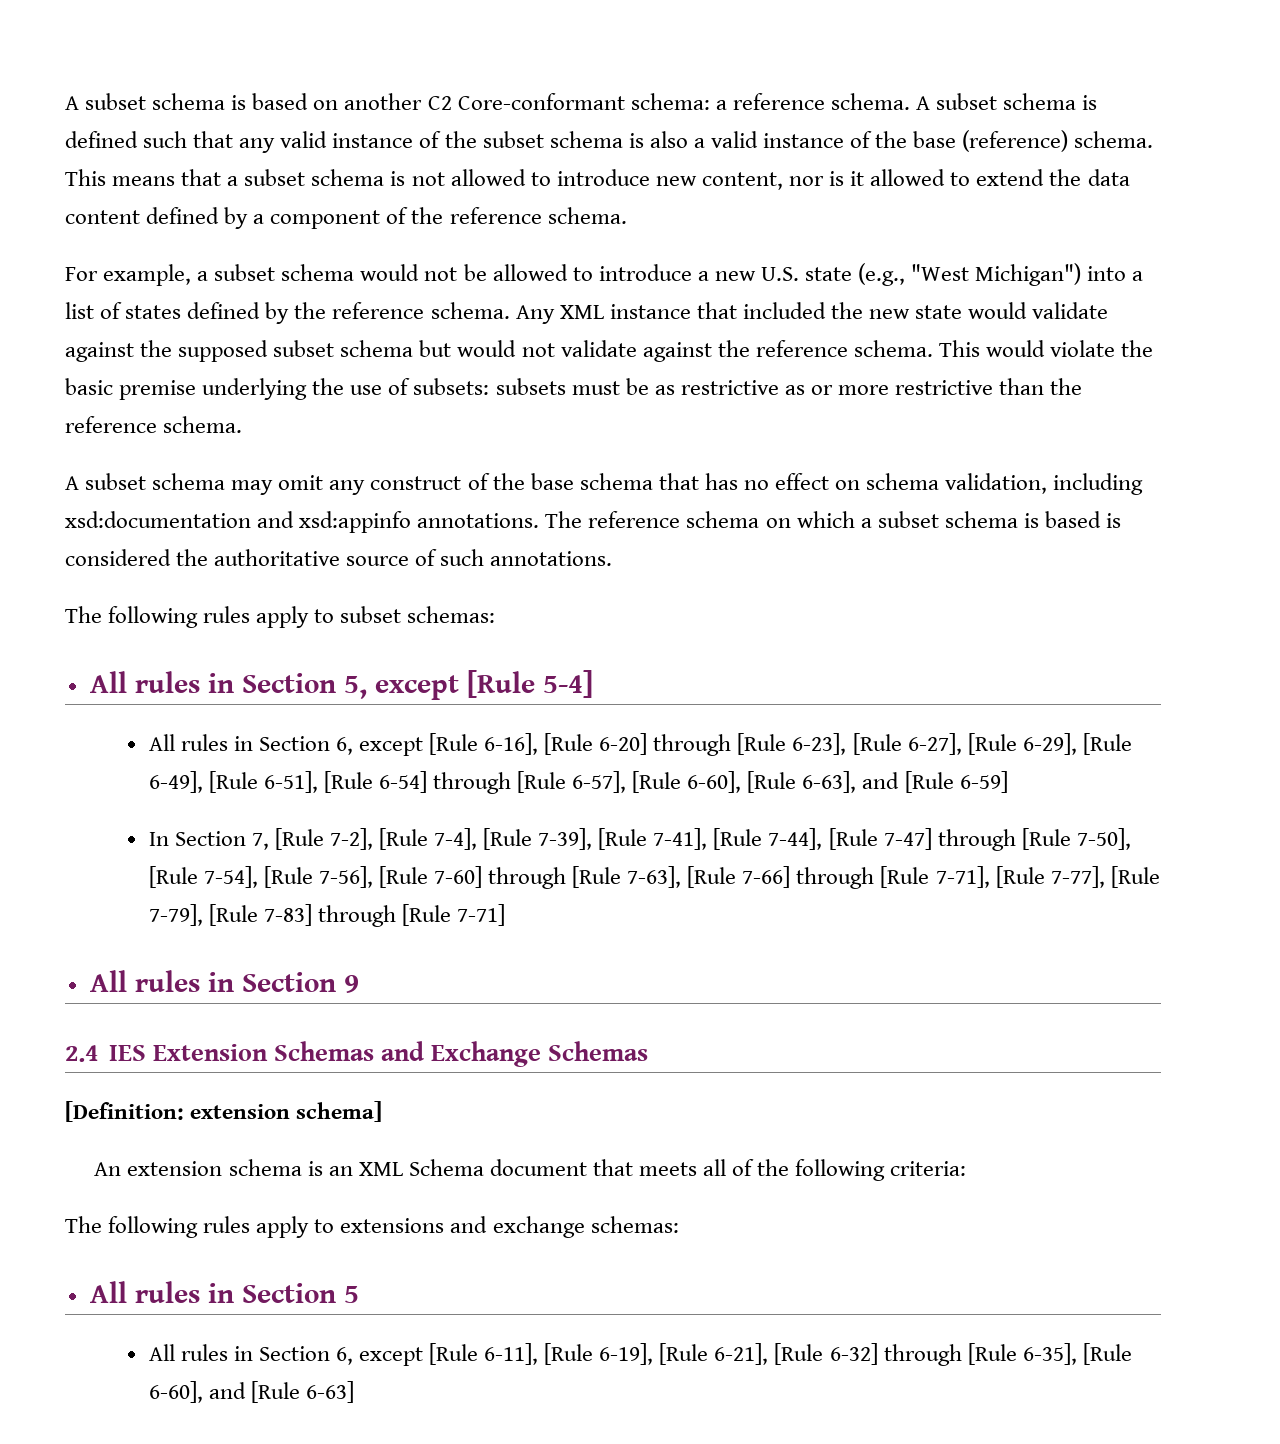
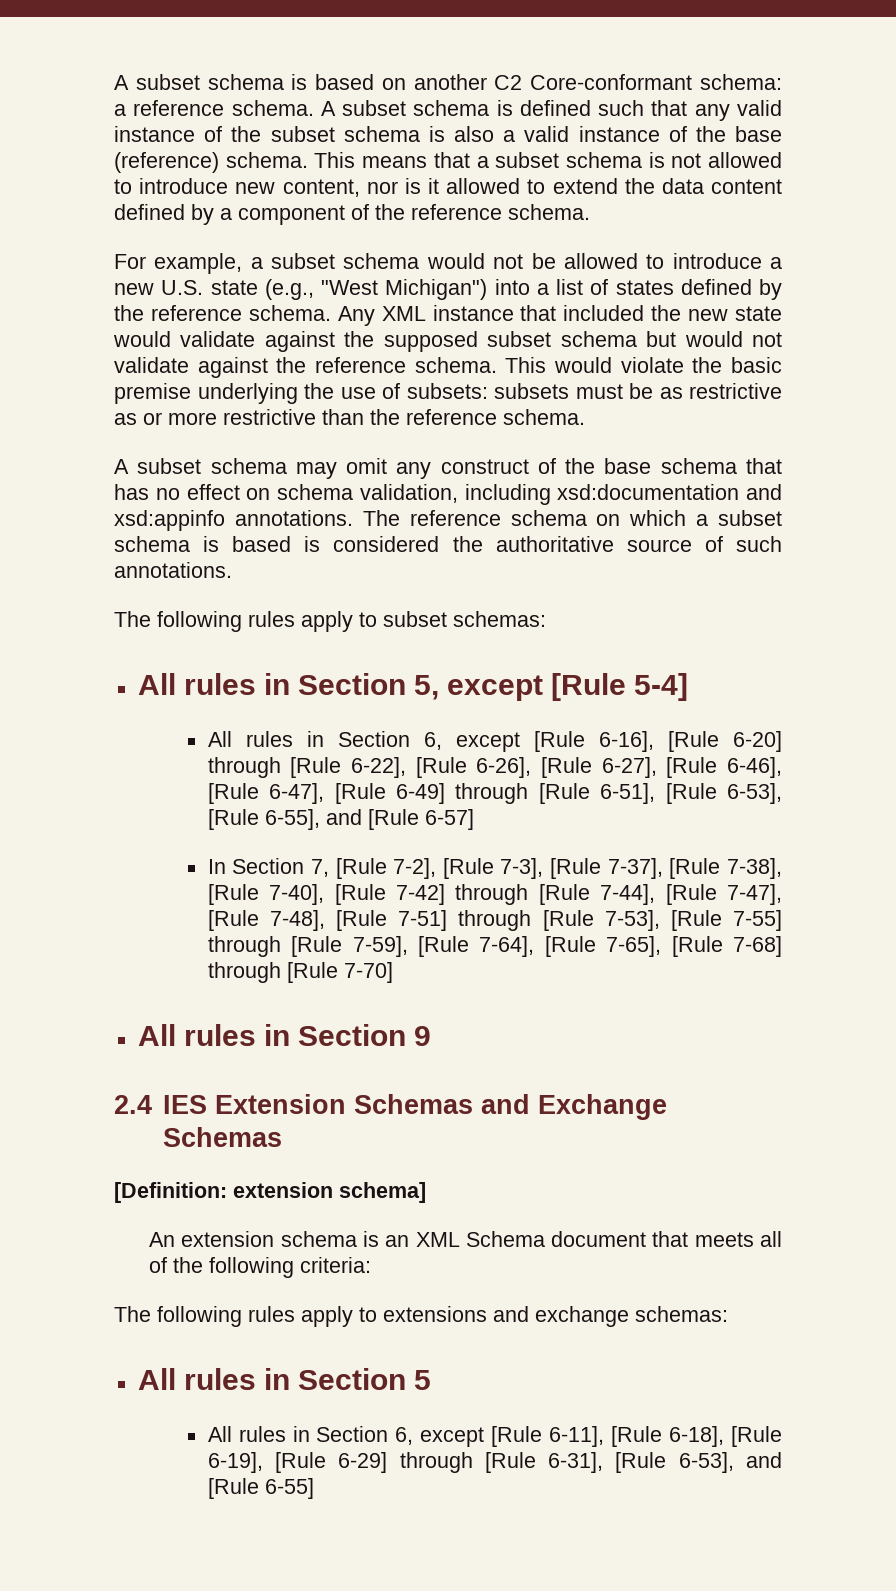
- All rules in Section 6, except [Rule 6-16], [Rule 6-20] through [Rule 6-23], [Rule 6-27], [Rule 6-29], [Rule 6-49], [Rule 6-51], [Rule 6-54] through [Rule 6-57], [Rule 6-60], [Rule 6-63], and [Rule 6-59]
+ All rules in Section 6, except [Rule 6-16], [Rule 6-20] through [Rule 6-22], [Rule 6-26], [Rule 6-27], [Rule 6-46], [Rule 6-47], [Rule 6-49] through [Rule 6-51], [Rule 6-53], [Rule 6-55], and [Rule 6-57]
- In Section 7, [Rule 7-2], [Rule 7-4], [Rule 7-39], [Rule 7-41], [Rule 7-44], [Rule 7-47] through [Rule 7-50], [Rule 7-54], [Rule 7-56], [Rule 7-60] through [Rule 7-63], [Rule 7-66] through [Rule 7-71], [Rule 7-77], [Rule 7-79], [Rule 7-83] through [Rule 7-71]
+ In Section 7, [Rule 7-2], [Rule 7-3], [Rule 7-37], [Rule 7-38], [Rule 7-40], [Rule 7-42] through [Rule 7-44], [Rule 7-47], [Rule 7-48], [Rule 7-51] through [Rule 7-53], [Rule 7-55] through [Rule 7-59], [Rule 7-64], [Rule 7-65], [Rule 7-68] through [Rule 7-70]
- All rules in Section 6, except [Rule 6-11], [Rule 6-19], [Rule 6-21], [Rule 6-32] through [Rule 6-35], [Rule 6-60], and [Rule 6-63]
+ All rules in Section 6, except [Rule 6-11], [Rule 6-18], [Rule 6-19], [Rule 6-29] through [Rule 6-31], [Rule 6-53], and [Rule 6-55]

